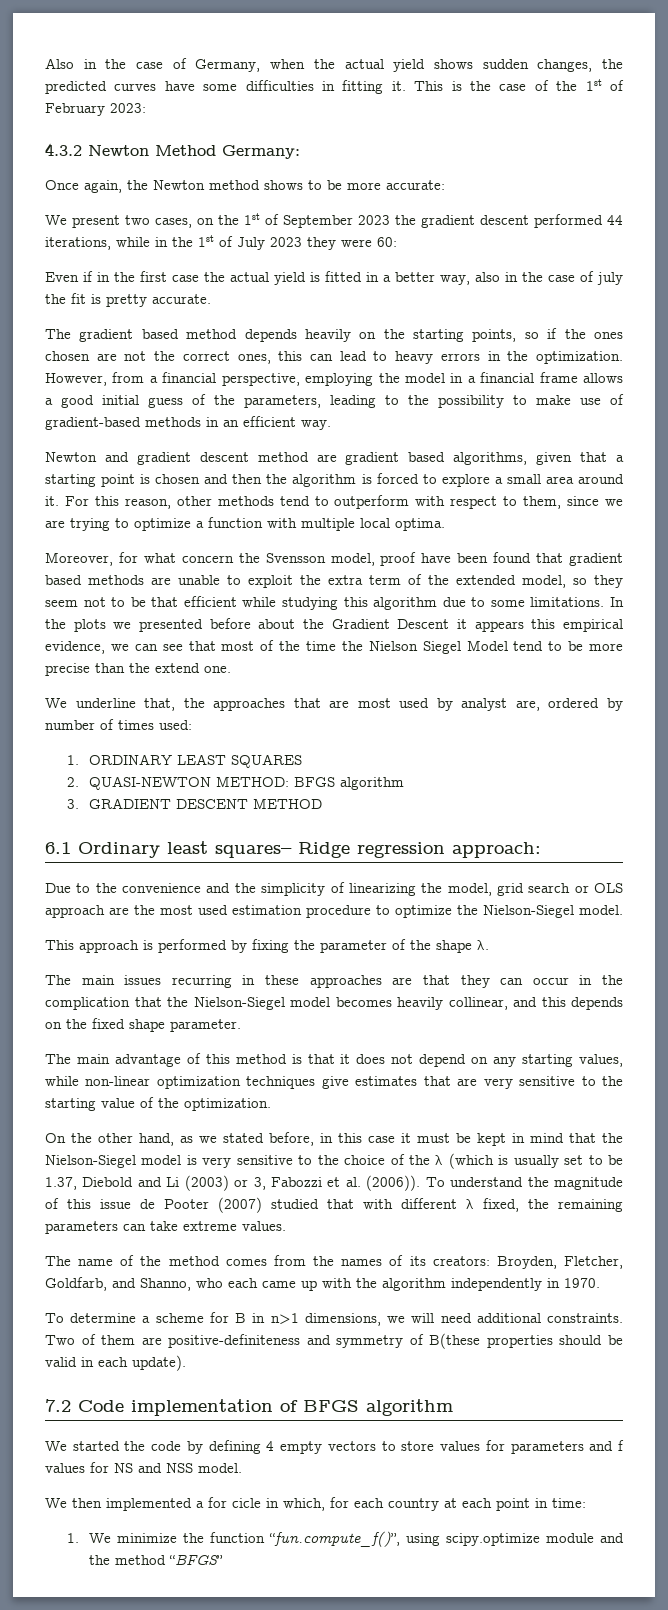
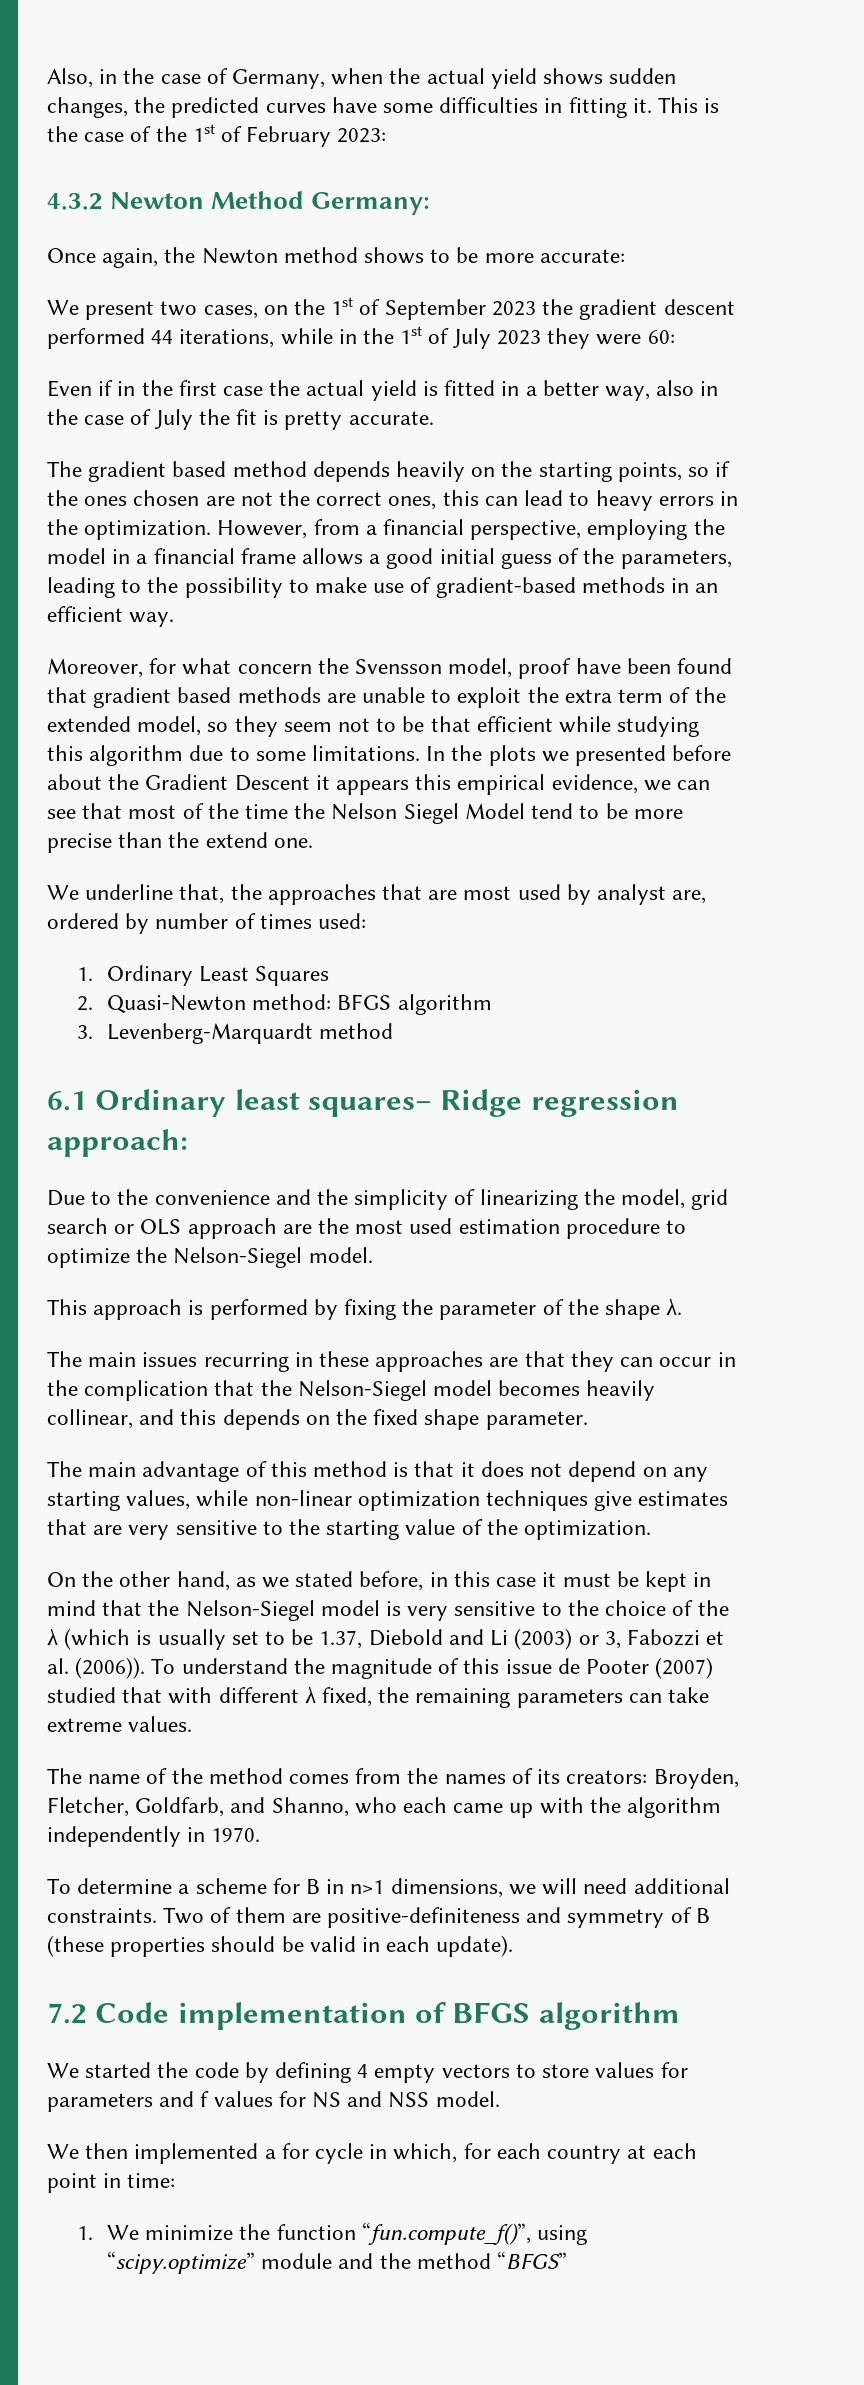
- Also in the case of Germany, when the actual yield shows sudden changes, the predicted curves have some difficulties in fitting it.
+ Also, in the case of Germany, when the actual yield shows sudden changes, the predicted curves have some difficulties in fitting it.
- Even if in the first case the actual yield is fitted in a better way, also in the case of july the fit is pretty accurate.
+ Even if in the first case the actual yield is fitted in a better way, also in the case of July the fit is pretty accurate.
- Newton and gradient descent method are gradient based algorithms, given that a starting point is chosen and then the algorithm is forced to explore a small area around it. For this reason, other methods tend to outperform with respect to them, since we are trying to optimize a function with multiple local optima.
- In the plots we presented before about the Gradient Descent it appears this empirical evidence, we can see that most of the time the Nielson Siegel Model tend to be more precise than the extend one.
+ In the plots we presented before about the Gradient Descent it appears this empirical evidence, we can see that most of the time the Nelson Siegel Model tend to be more precise than the extend one.
- 1. ORDINARY LEAST SQUARES
+ 1. Ordinary Least Squares
- 2. QUASI-NEWTON METHOD: BFGS algorithm
+ 2. Quasi-Newton method: BFGS algorithm
- 3. GRADIENT DESCENT METHOD
+ 3. Levenberg-Marquardt method
- Due to the convenience and the simplicity of linearizing the model, grid search or OLS approach are the most used estimation procedure to optimize the Nielson-Siegel model.
+ Due to the convenience and the simplicity of linearizing the model, grid search or OLS approach are the most used estimation procedure to optimize the Nelson-Siegel model.
- The main issues recurring in these approaches are that they can occur in the complication that the Nielson-Siegel model becomes heavily collinear, and this depends on the fixed shape parameter.
+ The main issues recurring in these approaches are that they can occur in the complication that the Nelson-Siegel model becomes heavily collinear, and this depends on the fixed shape parameter.
- On the other hand, as we stated before, in this case it must be kept in mind that the Nielson-Siegel model is very sensitive to the choice of the λ (which is usually set to be 1.37, Diebold and Li (2003) or 3, Fabozzi et al. (2006)).
+ On the other hand, as we stated before, in this case it must be kept in mind that the Nelson-Siegel model is very sensitive to the choice of the λ (which is usually set to be 1.37, Diebold and Li (2003) or 3, Fabozzi et al. (2006)).
- Two of them are positive-definiteness and symmetry of B(these properties should be valid in each update).
+ Two of them are positive-definiteness and symmetry of B (these properties should be valid in each update).
- We then implemented a for cicle in which, for each country at each point in time:
+ We then implemented a for cycle in which, for each country at each point in time:
- 1. We minimize the function “fun.compute_f()”, using scipy.optimize module and the method “BFGS”
+ 1. We minimize the function “fun.compute_f()”, using “scipy.optimize” module and the method “BFGS”

